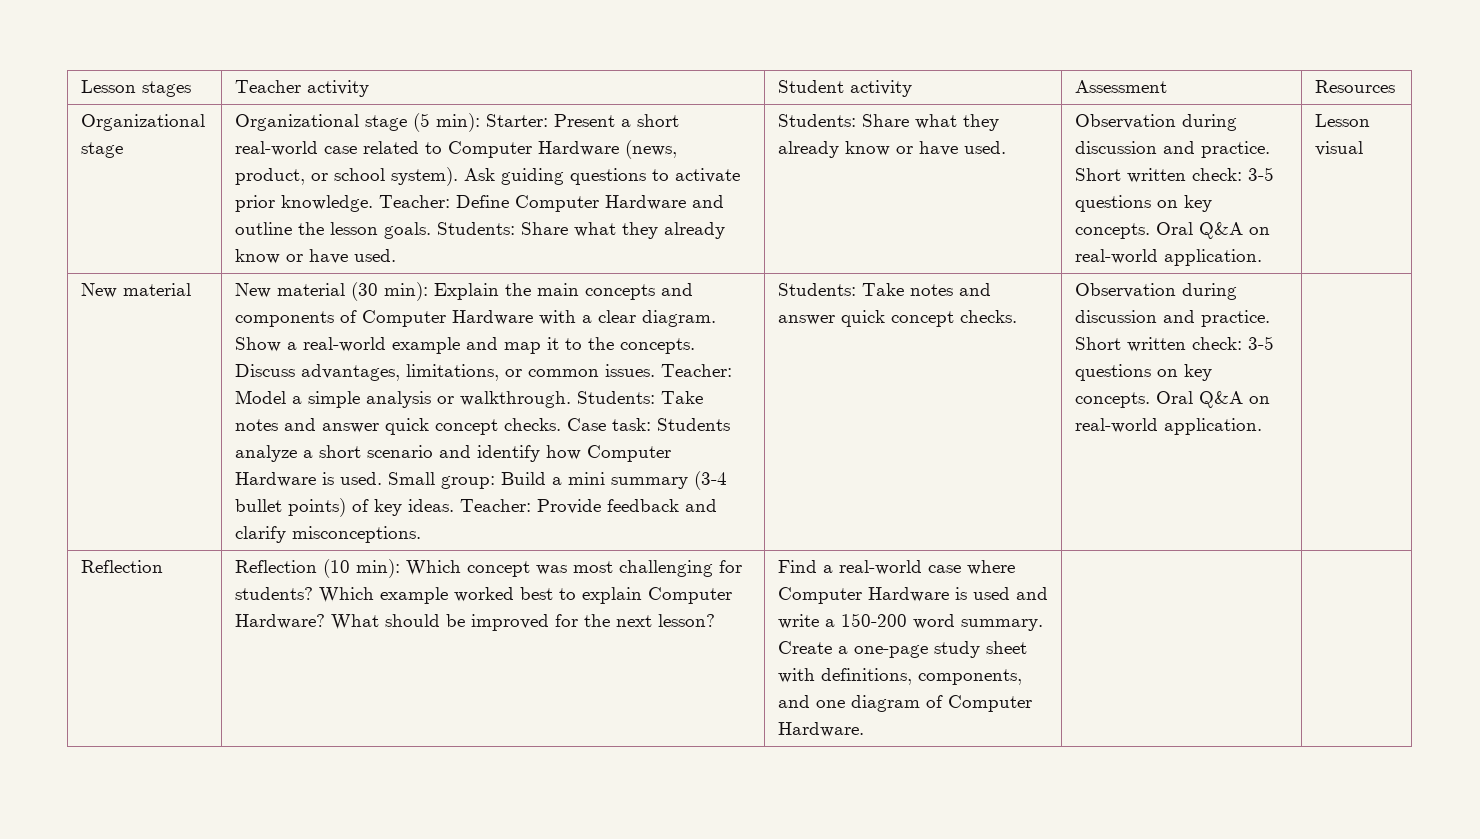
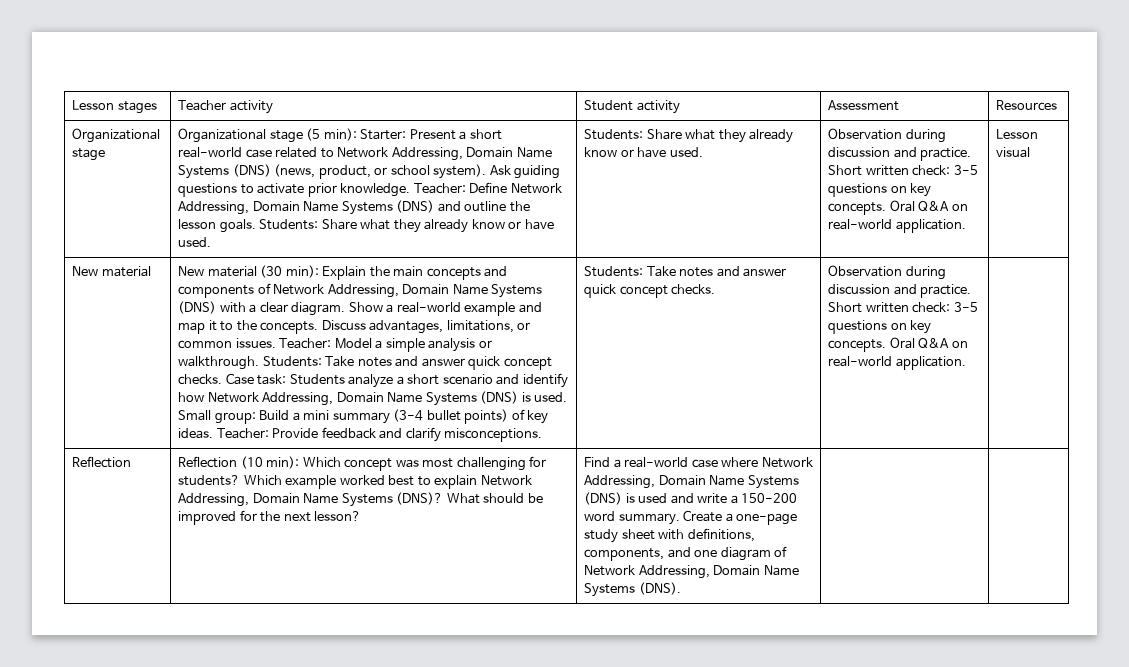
- Organizational stage (5 min): Starter: Present a short real-world case related to Computer Hardware (news, product, or school system).
+ Organizational stage (5 min): Starter: Present a short real-world case related to Network Addressing, Domain Name Systems (DNS) (news, product, or school system).
- Teacher: Define Computer Hardware and outline the lesson goals.
+ Teacher: Define Network Addressing, Domain Name Systems (DNS) and outline the lesson goals.
- New material (30 min): Explain the main concepts and components of Computer Hardware with a clear diagram.
+ New material (30 min): Explain the main concepts and components of Network Addressing, Domain Name Systems (DNS) with a clear diagram.
- Case task: Students analyze a short scenario and identify how Computer Hardware is used.
+ Case task: Students analyze a short scenario and identify how Network Addressing, Domain Name Systems (DNS) is used.
- Which example worked best to explain Computer Hardware?
+ Which example worked best to explain Network Addressing, Domain Name Systems (DNS)?
- Find a real-world case where Computer Hardware is used and write a 150-200 word summary.
+ Find a real-world case where Network Addressing, Domain Name Systems (DNS) is used and write a 150-200 word summary.
- Create a one-page study sheet with definitions, components, and one diagram of Computer Hardware.
+ Create a one-page study sheet with definitions, components, and one diagram of Network Addressing, Domain Name Systems (DNS).

